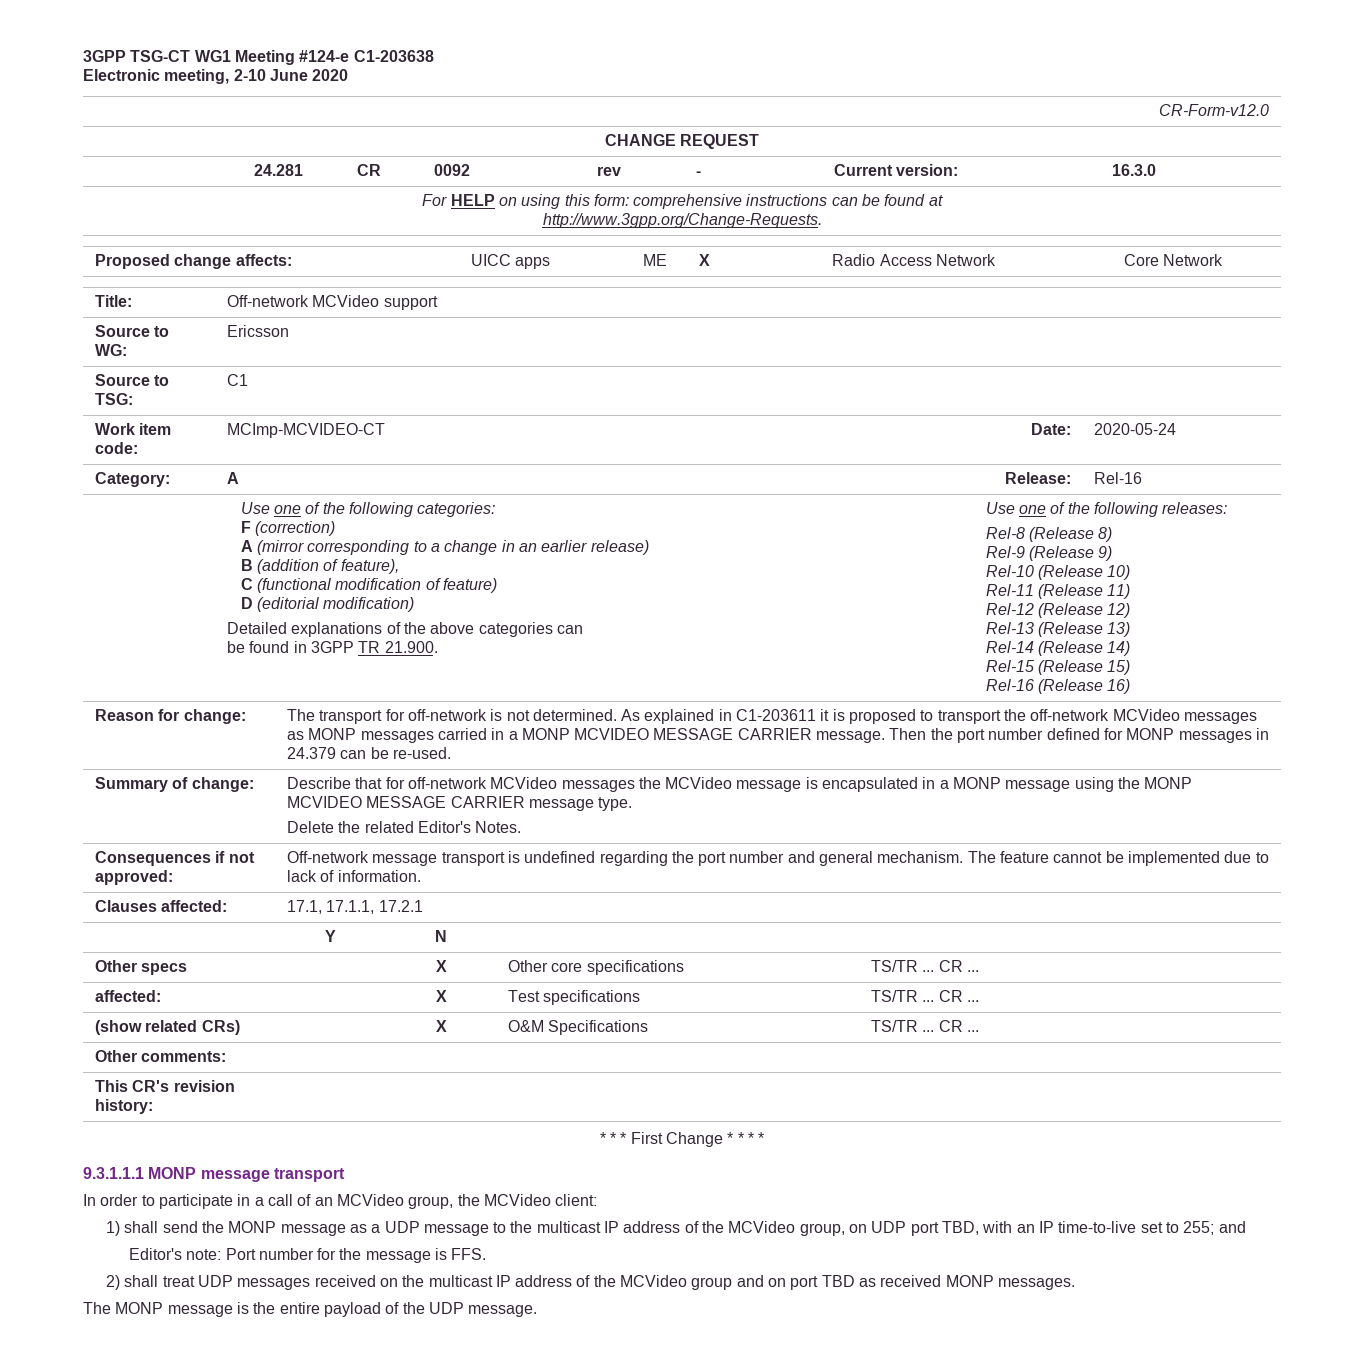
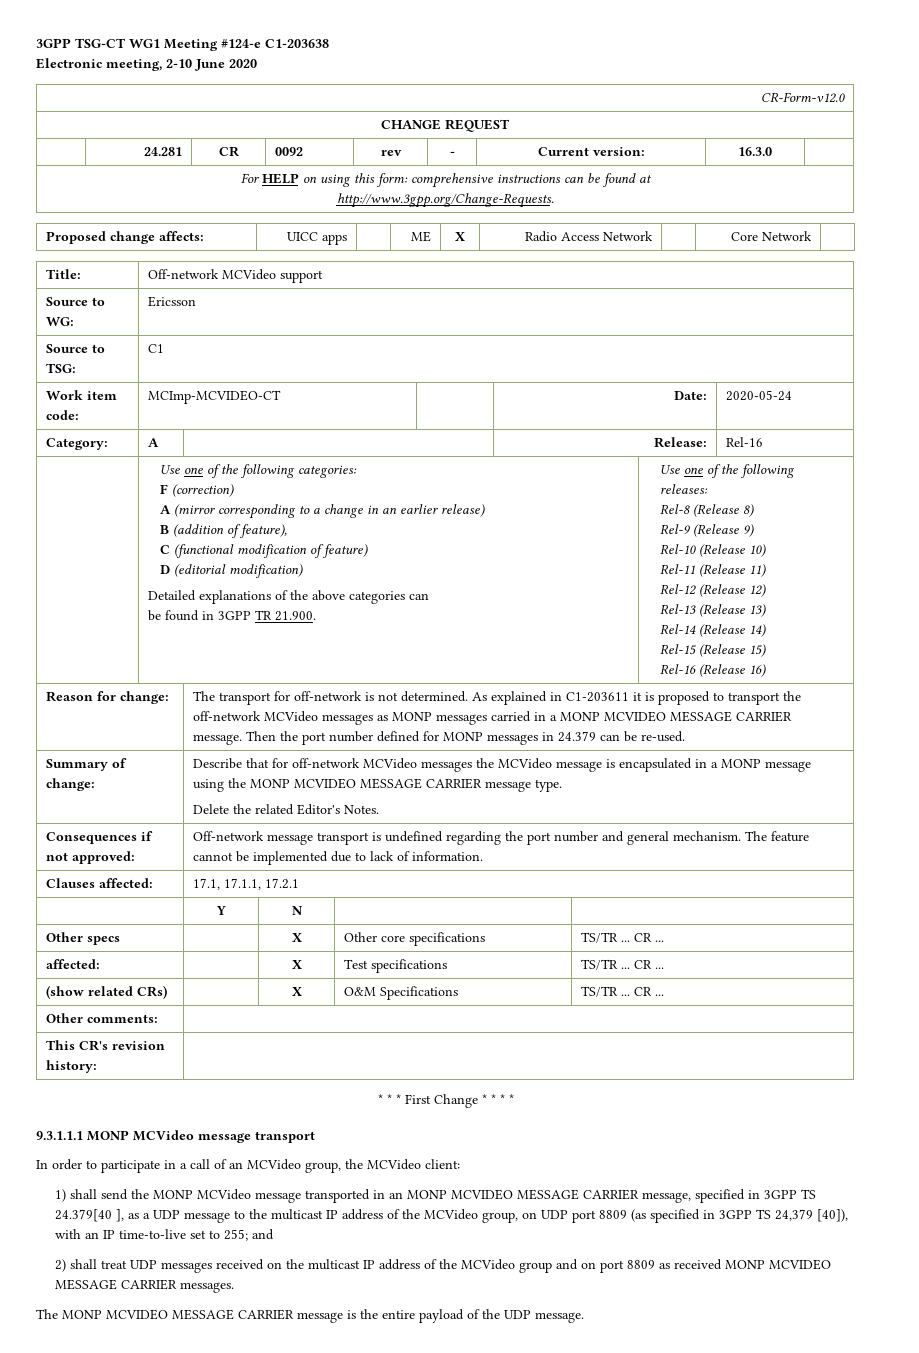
- 9.3.1.1.1 MONP message transport
+ 9.3.1.1.1 MONP MCVideo message transport
- 1) shall send the MONP message as a UDP message to the multicast IP address of the MCVideo group, on UDP port TBD, with an IP time-to-live set to 255; and
+ 1) shall send the MONP MCVideo message transported in an MONP MCVIDEO MESSAGE CARRIER message, specified in 3GPP TS 24.379[40 ], as a UDP message to the multicast IP address of the MCVideo group, on UDP port 8809 (as specified in 3GPP TS 24,379 [40]), with an IP time-to-live set to 255; and
- Editor's note: Port number for the message is FFS.
- 2) shall treat UDP messages received on the multicast IP address of the MCVideo group and on port TBD as received MONP messages.
+ 2) shall treat UDP messages received on the multicast IP address of the MCVideo group and on port 8809 as received MONP MCVIDEO MESSAGE CARRIER messages.
- The MONP message is the entire payload of the UDP message.
+ The MONP MCVIDEO MESSAGE CARRIER message is the entire payload of the UDP message.

